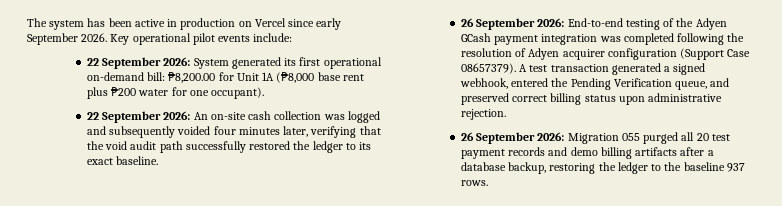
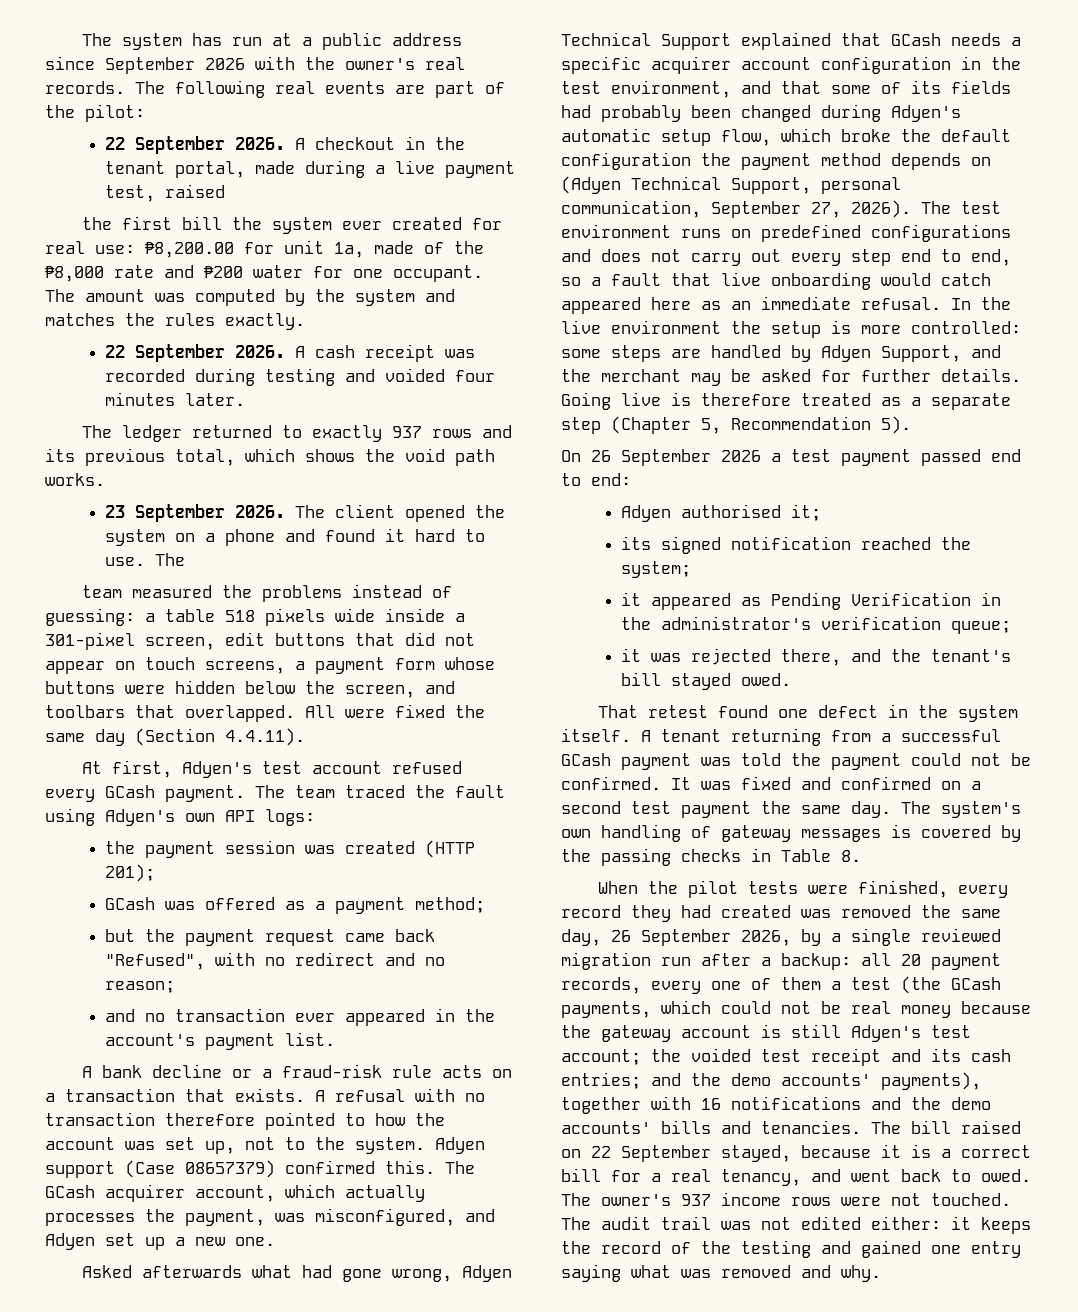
- The system has been active in production on Vercel since early September 2026. Key operational pilot events include:
- 22 September 2026: System generated its first operational on-demand bill: ₱8,200.00 for Unit 1A (₱8,000 base rent plus ₱200 water for one occupant).
- 22 September 2026: An on-site cash collection was logged and subsequently voided four minutes later, verifying that the void audit path successfully restored the ledger to its exact baseline.
- 26 September 2026: End-to-end testing of the Adyen GCash payment integration was completed following the resolution of Adyen acquirer configuration (Support Case 08657379). A test transaction generated a signed webhook, entered the Pending Verification queue, and preserved correct billing status upon administrative rejection.
- 26 September 2026: Migration 055 purged all 20 test payment records and demo billing artifacts after a database backup, restoring the ledger to the baseline 937 rows.
+ The system has run at a public address since September 2026 with the owner's real records. The following real events are part of the pilot:
+ 22 September 2026. A checkout in the tenant portal, made during a live payment test, raised
+ the first bill the system ever created for real use: ₱8,200.00 for unit 1a, made of the ₱8,000 rate and ₱200 water for one occupant. The amount was computed by the system and matches the rules exactly.
+ 22 September 2026. A cash receipt was recorded during testing and voided four minutes later.
+ The ledger returned to exactly 937 rows and its previous total, which shows the void path works.
+ 23 September 2026. The client opened the system on a phone and found it hard to use. The
+ team measured the problems instead of guessing: a table 518 pixels wide inside a 301-pixel screen, edit buttons that did not appear on touch screens, a payment form whose buttons were hidden below the screen, and toolbars that overlapped. All were fixed the same day (Section 4.4.11).
+ At first, Adyen's test account refused every GCash payment. The team traced the fault using Adyen's own API logs:
+ the payment session was created (HTTP 201);
+ GCash was offered as a payment method;
+ but the payment request came back "Refused", with no redirect and no reason;
+ and no transaction ever appeared in the account's payment list.
+ A bank decline or a fraud-risk rule acts on a transaction that exists. A refusal with no transaction therefore pointed to how the account was set up, not to the system. Adyen support (Case 08657379) confirmed this. The GCash acquirer account, which actually processes the payment, was misconfigured, and Adyen set up a new one.
+ Asked afterwards what had gone wrong, Adyen Technical Support explained that GCash needs a specific acquirer account configuration in the test environment, and that some of its fields had probably been changed during Adyen's automatic setup flow, which broke the default configuration the payment method depends on (Adyen Technical Support, personal communication, September 27, 2026). The test environment runs on predefined configurations and does not carry out every step end to end, so a fault that live onboarding would catch appeared here as an immediate refusal. In the live environment the setup is more controlled: some steps are handled by Adyen Support, and the merchant may be asked for further details. Going live is therefore treated as a separate step (Chapter 5, Recommendation 5).
+ On 26 September 2026 a test payment passed end to end:
+ Adyen authorised it;
+ its signed notification reached the system;
+ it appeared as Pending Verification in the administrator's verification queue;
+ it was rejected there, and the tenant's bill stayed owed.
+ That retest found one defect in the system itself. A tenant returning from a successful GCash payment was told the payment could not be confirmed. It was fixed and confirmed on a second test payment the same day. The system's own handling of gateway messages is covered by the passing checks in Table 8.
+ When the pilot tests were finished, every record they had created was removed the same day, 26 September 2026, by a single reviewed migration run after a backup: all 20 payment records, every one of them a test (the GCash payments, which could not be real money because the gateway account is still Adyen's test account; the voided test receipt and its cash entries; and the demo accounts' payments), together with 16 notifications and the demo accounts' bills and tenancies. The bill raised on 22 September stayed, because it is a correct bill for a real tenancy, and went back to owed. The owner's 937 income rows were not touched. The audit trail was not edited either: it keeps the record of the testing and gained one entry saying what was removed and why.

